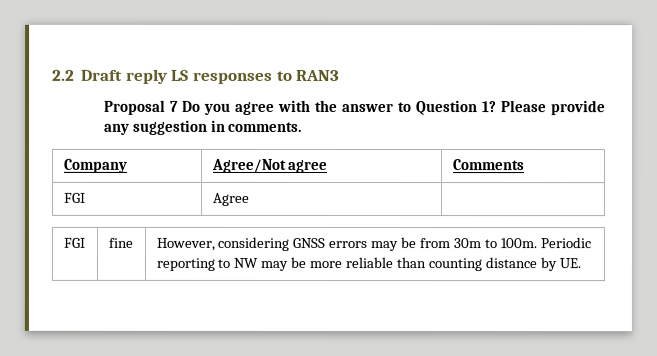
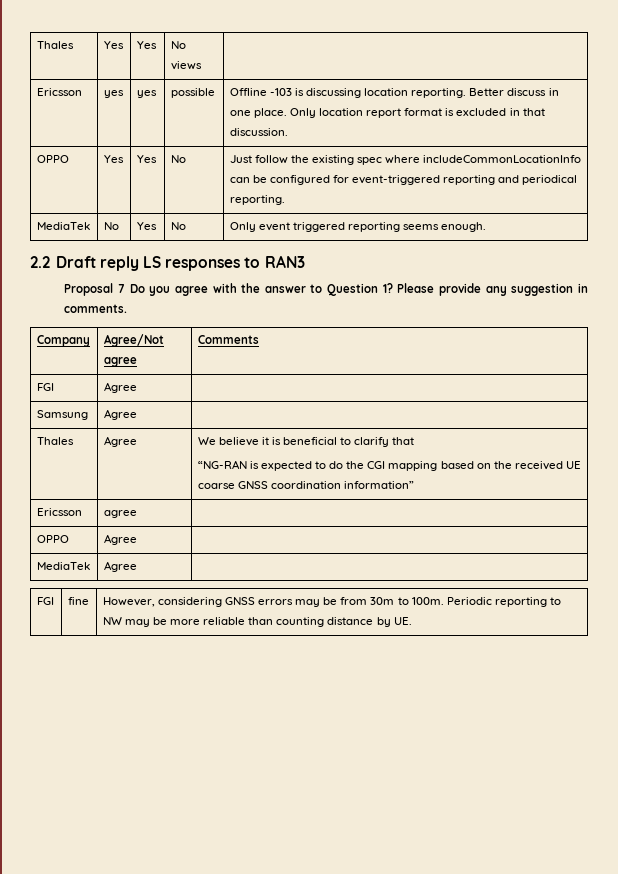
+ Thales | Yes | Yes | No views |
+ Ericsson | yes | yes | possible | Offline -103 is discussing location reporting. Better discuss in one place. Only location report format is excluded in that discussion.
+ OPPO | Yes | Yes | No | Just follow the existing spec where includeCommonLocationInfo can be configured for event-triggered reporting and periodical reporting.
+ MediaTek | No | Yes | No | Only event triggered reporting seems enough.
+ Samsung | Agree |
+ Thales | Agree | We believe it is beneficial to clarify that
+ “NG-RAN is expected to do the CGI mapping based on the received UE coarse GNSS coordination information”
+ Ericsson | agree |
+ OPPO | Agree |
+ MediaTek | Agree |

